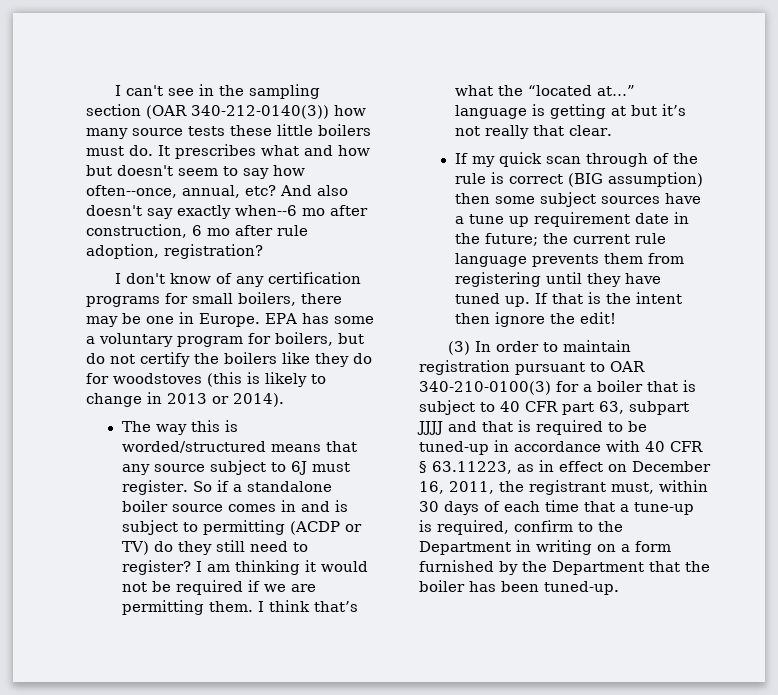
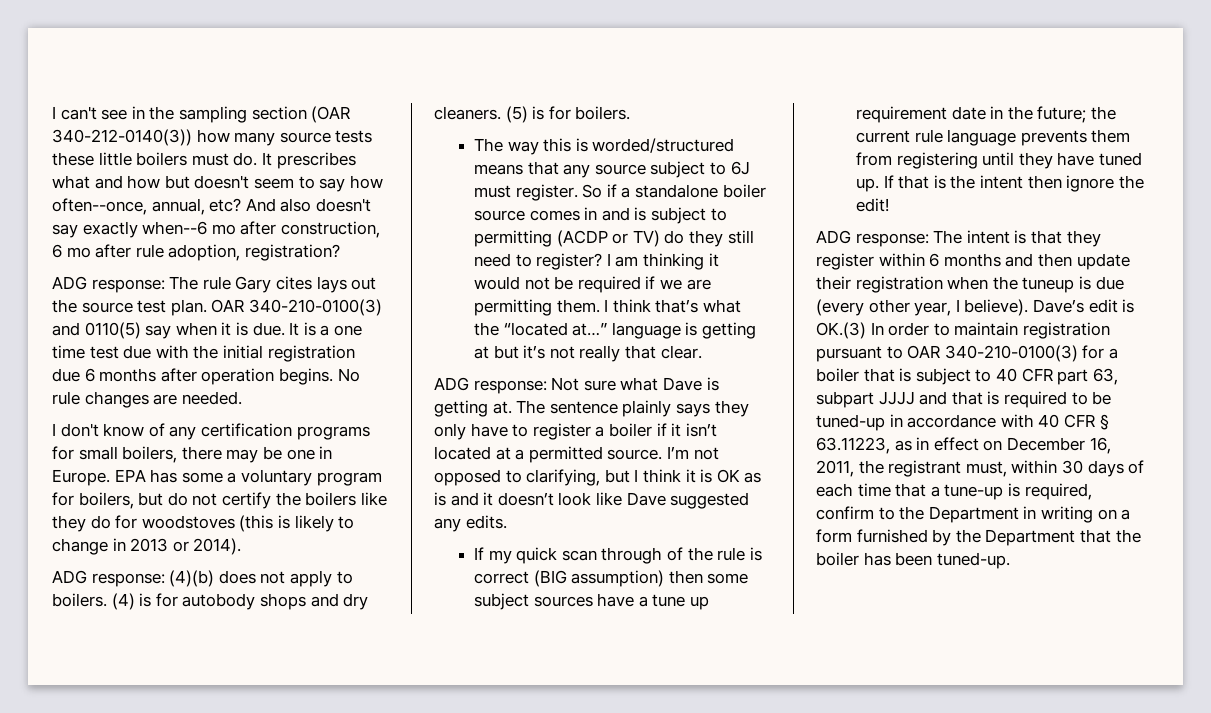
+ ADG response: The rule Gary cites lays out the source test plan. OAR 340-210-0100(3) and 0110(5) say when it is due. It is a one time test due with the initial registration due 6 months after operation begins. No rule changes are needed.
+ ADG response: (4)(b) does not apply to boilers. (4) is for autobody shops and dry cleaners. (5) is for boilers.
+ ADG response: Not sure what Dave is getting at. The sentence plainly says they only have to register a boiler if it isn’t located at a permitted source. I’m not opposed to clarifying, but I think it is OK as is and it doesn’t look like Dave suggested any edits.
- (3) In order to maintain registration pursuant to OAR 340-210-0100(3) for a boiler that is subject to 40 CFR part 63, subpart JJJJ and that is required to be tuned-up in accordance with 40 CFR § 63.11223, as in effect on December 16, 2011, the registrant must, within 30 days of each time that a tune-up is required, confirm to the Department in writing on a form furnished by the Department that the boiler has been tuned-up.
+ ADG response: The intent is that they register within 6 months and then update their registration when the tuneup is due (every other year, I believe). Dave’s edit is OK.(3) In order to maintain registration pursuant to OAR 340-210-0100(3) for a boiler that is subject to 40 CFR part 63, subpart JJJJ and that is required to be tuned-up in accordance with 40 CFR § 63.11223, as in effect on December 16, 2011, the registrant must, within 30 days of each time that a tune-up is required, confirm to the Department in writing on a form furnished by the Department that the boiler has been tuned-up.

